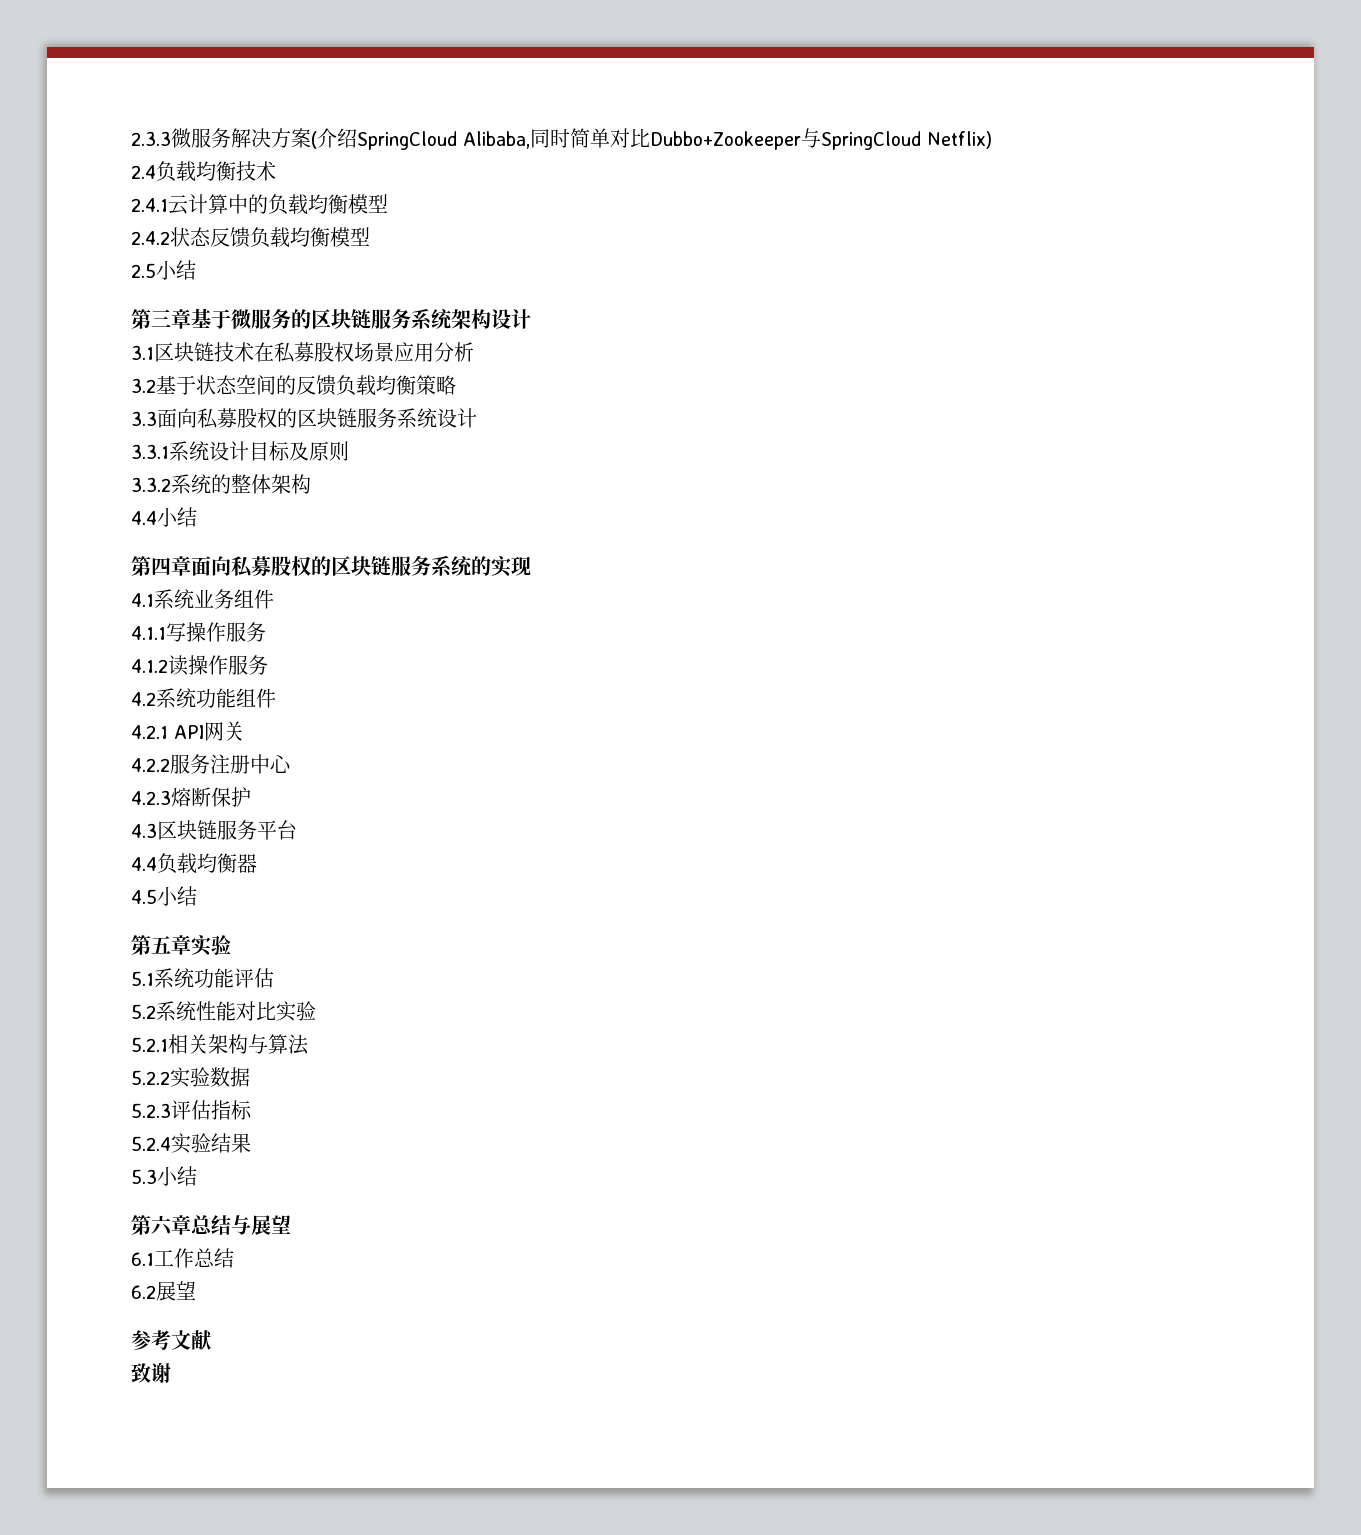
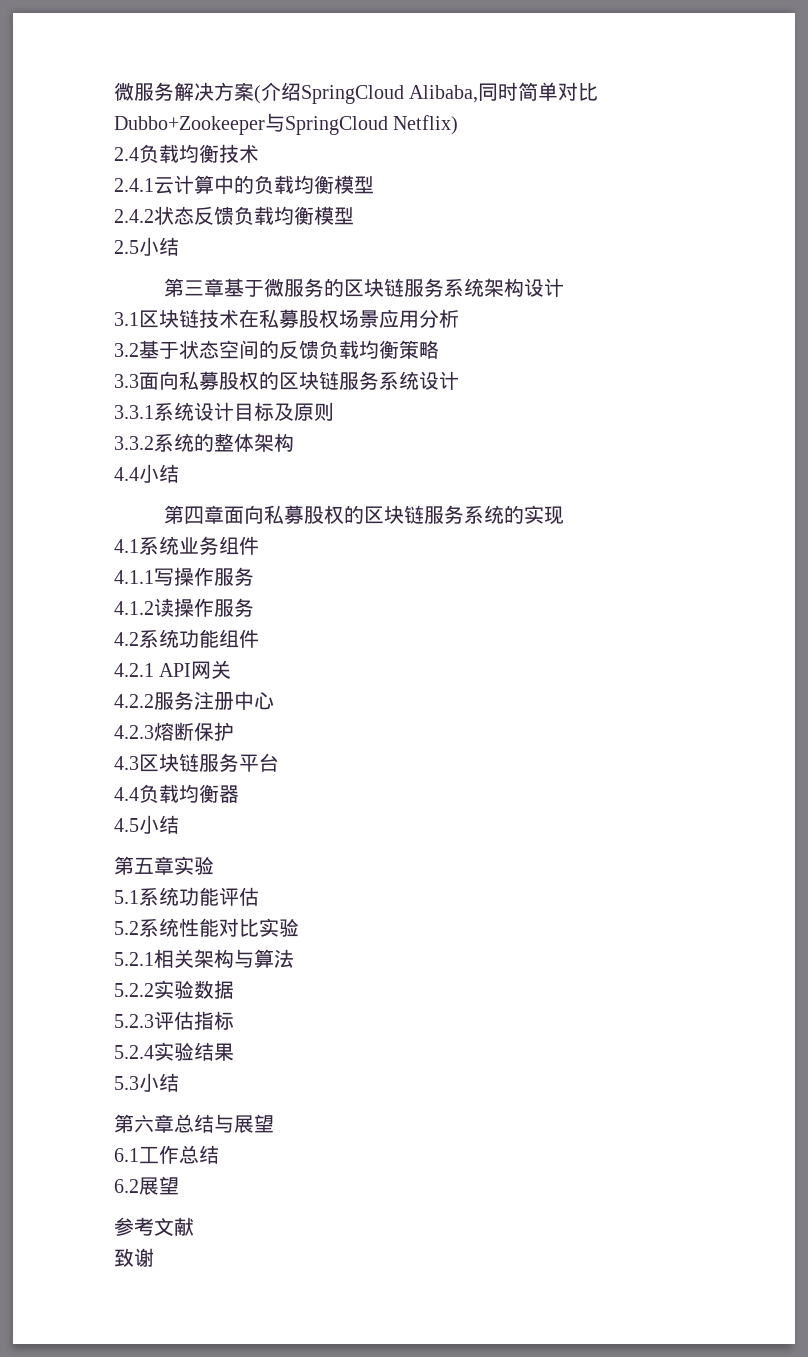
- 2.3.3微服务解决方案(介绍SpringCloud Alibaba,同时简单对比Dubbo+Zookeeper与SpringCloud Netflix)
+ 微服务解决方案(介绍SpringCloud Alibaba,同时简单对比Dubbo+Zookeeper与SpringCloud Netflix)

